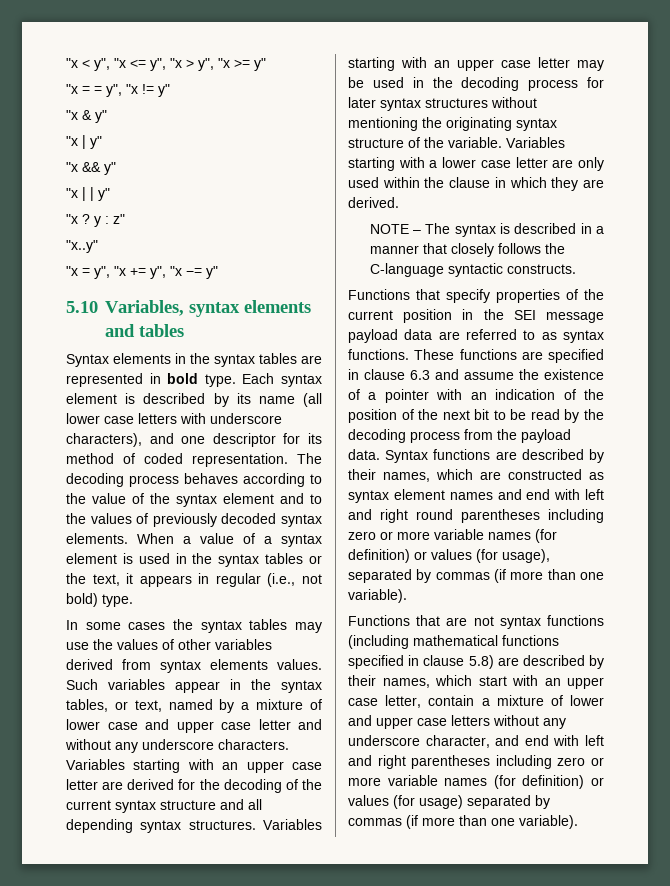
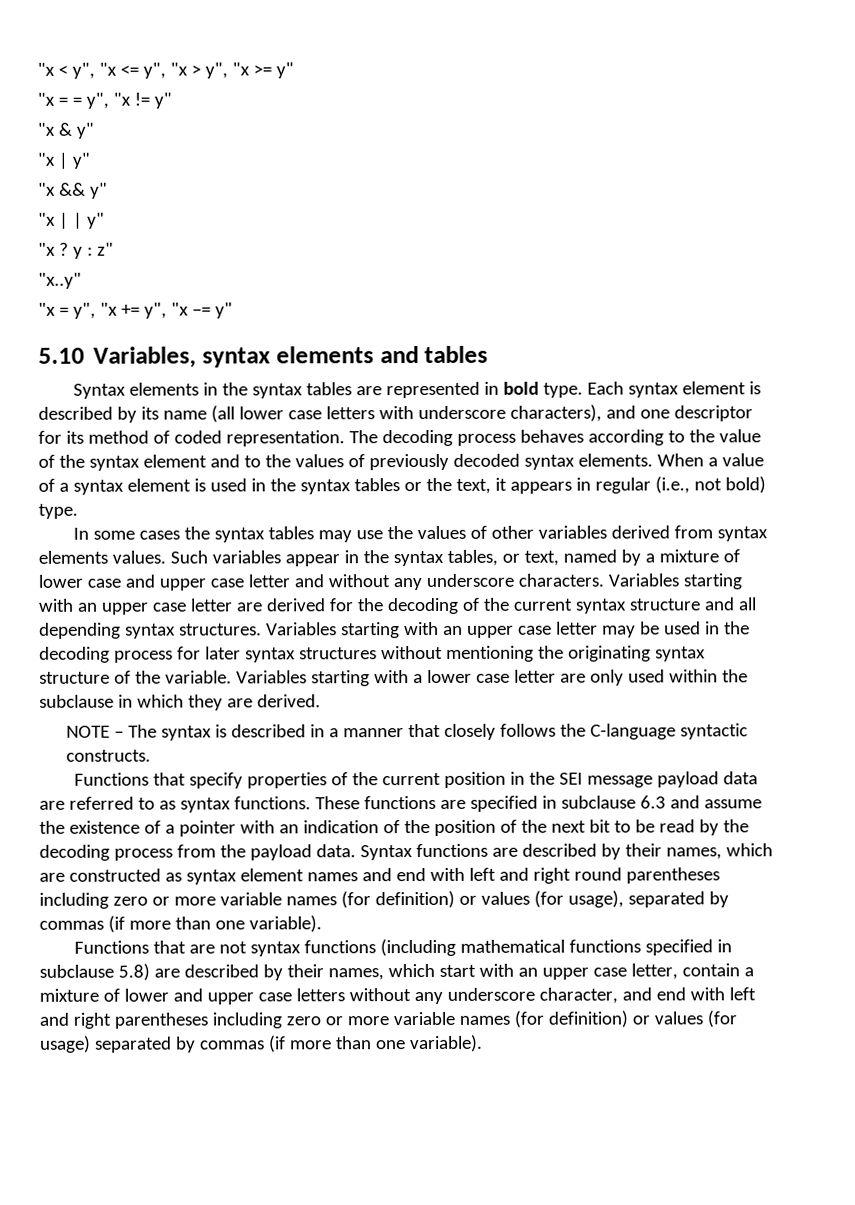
- Variables starting with a lower case letter are only used within the clause in which they are derived.
+ Variables starting with a lower case letter are only used within the subclause in which they are derived.
- These functions are specified in clause 6.3 and assume the existence of a pointer with an indication of the position of the next bit to be read by the decoding process from the payload data.
+ These functions are specified in subclause 6.3 and assume the existence of a pointer with an indication of the position of the next bit to be read by the decoding process from the payload data.
- Functions that are not syntax functions (including mathematical functions specified in clause 5.8) are described by their names, which start with an upper case letter, contain a mixture of lower and upper case letters without any underscore character, and end with left and right parentheses including zero or more variable names (for definition) or values (for usage) separated by commas (if more than one variable).
+ Functions that are not syntax functions (including mathematical functions specified in subclause 5.8) are described by their names, which start with an upper case letter, contain a mixture of lower and upper case letters without any underscore character, and end with left and right parentheses including zero or more variable names (for definition) or values (for usage) separated by commas (if more than one variable).

